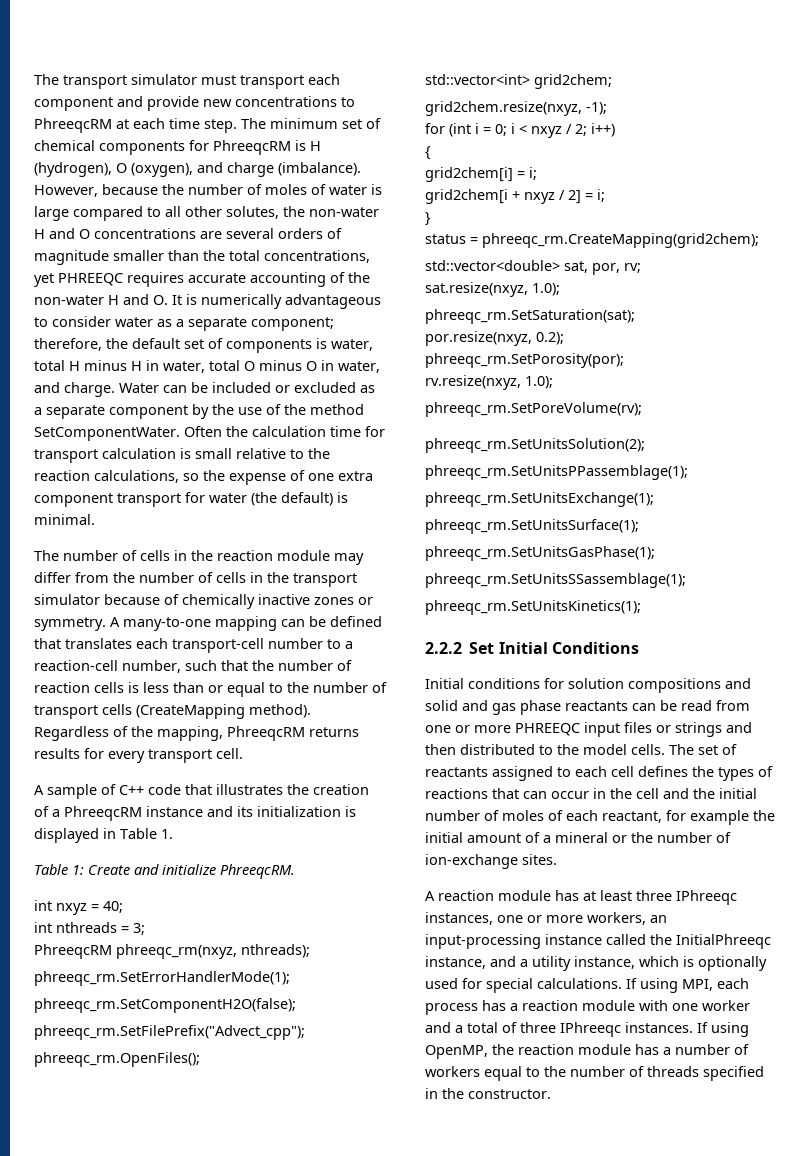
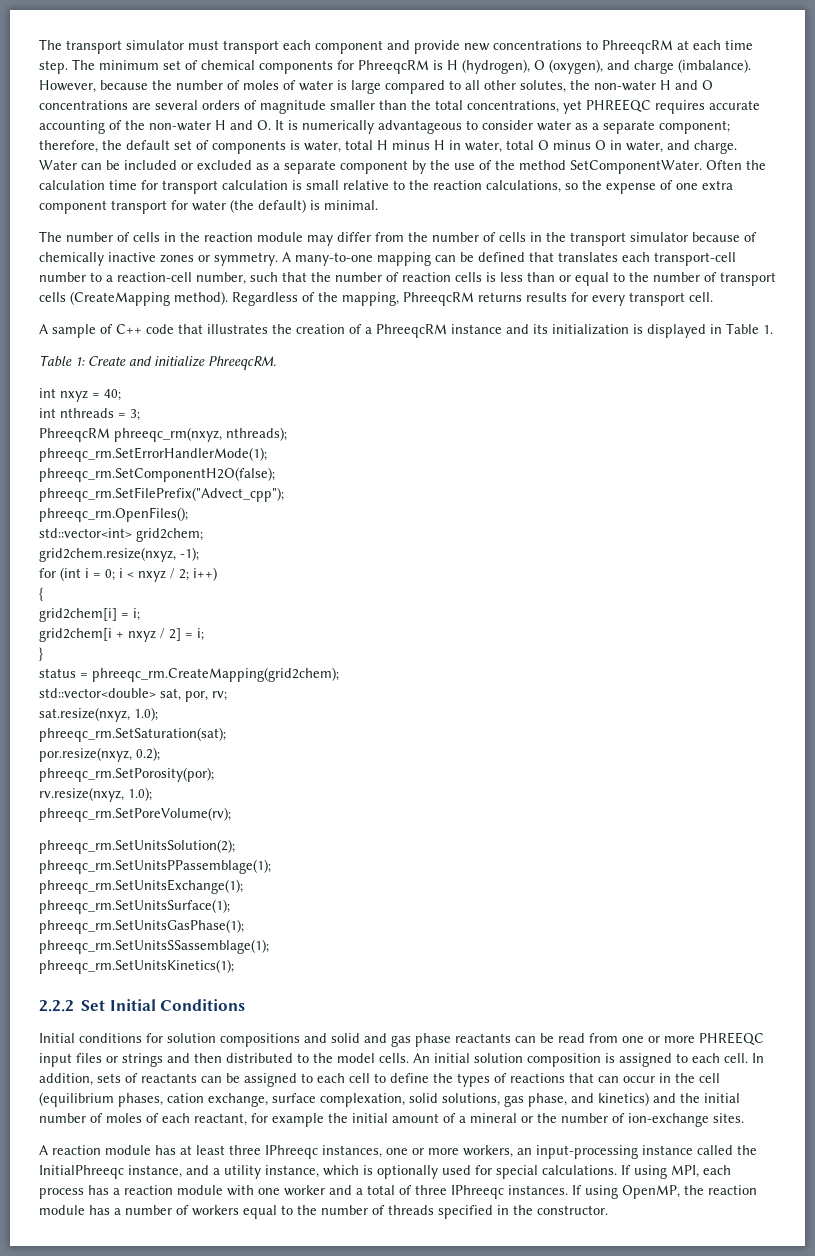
- The set of reactants assigned to each cell defines the types of reactions that can occur in the cell and the initial number of moles of each reactant, for example the initial amount of a mineral or the number of ion-exchange sites.
+ An initial solution composition is assigned to each cell. In addition, sets of reactants can be assigned to each cell to define the types of reactions that can occur in the cell (equilibrium phases, cation exchange, surface complexation, solid solutions, gas phase, and kinetics) and the initial number of moles of each reactant, for example the initial amount of a mineral or the number of ion-exchange sites.

